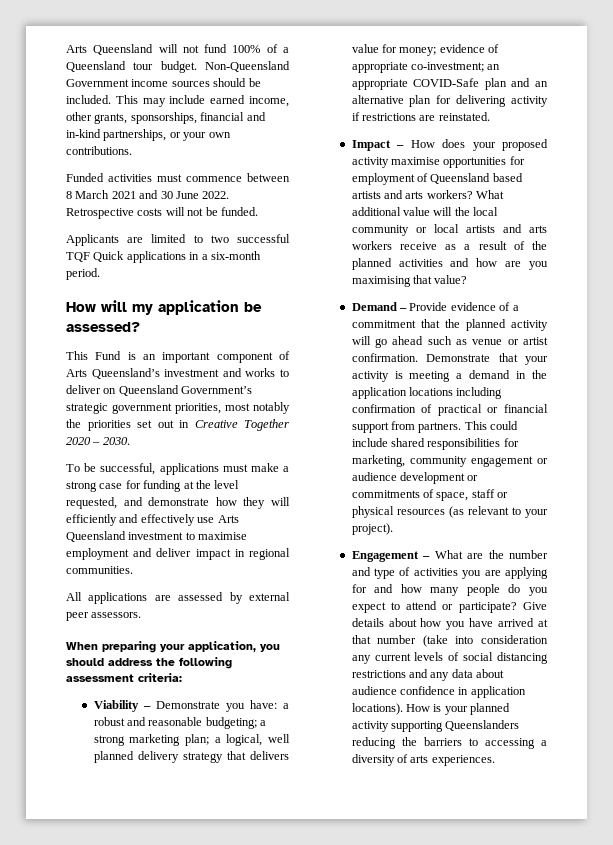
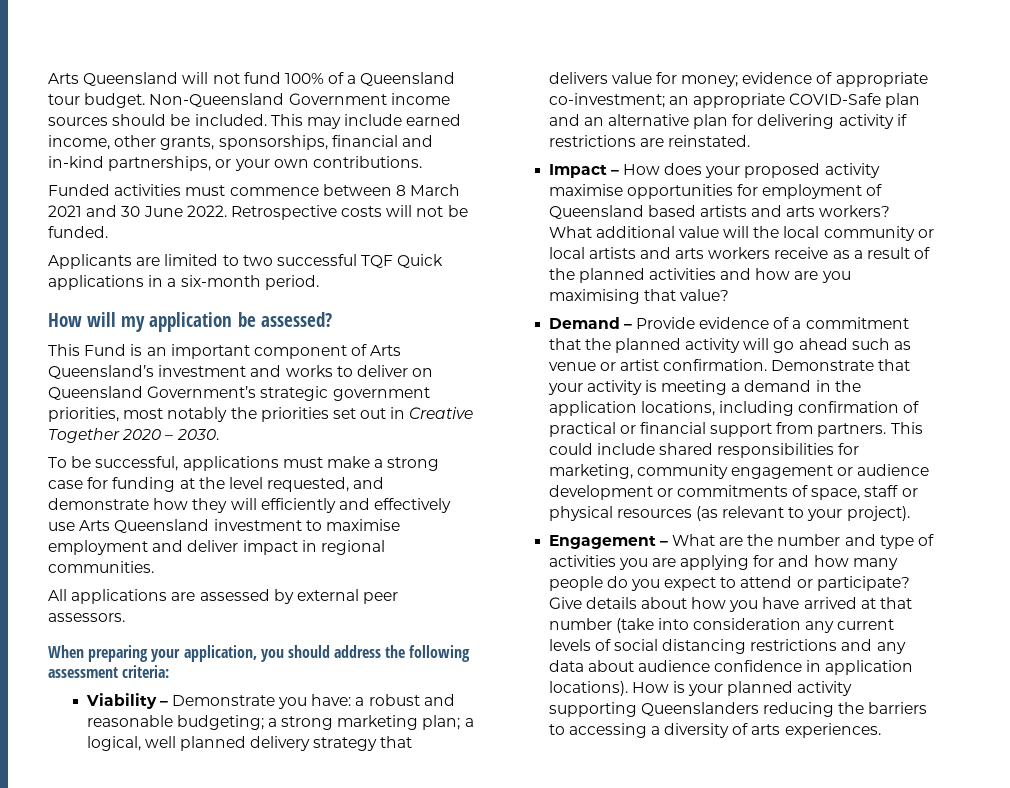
- Demonstrate that your activity is meeting a demand in the application locations including confirmation of practical or financial support from partners.
+ Demonstrate that your activity is meeting a demand in the application locations, including confirmation of practical or financial support from partners.

